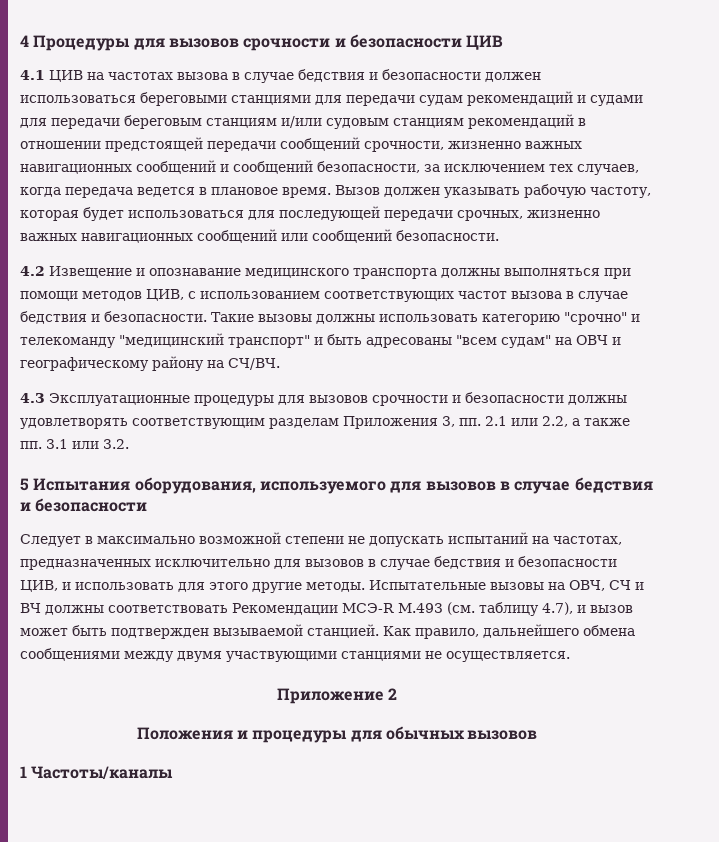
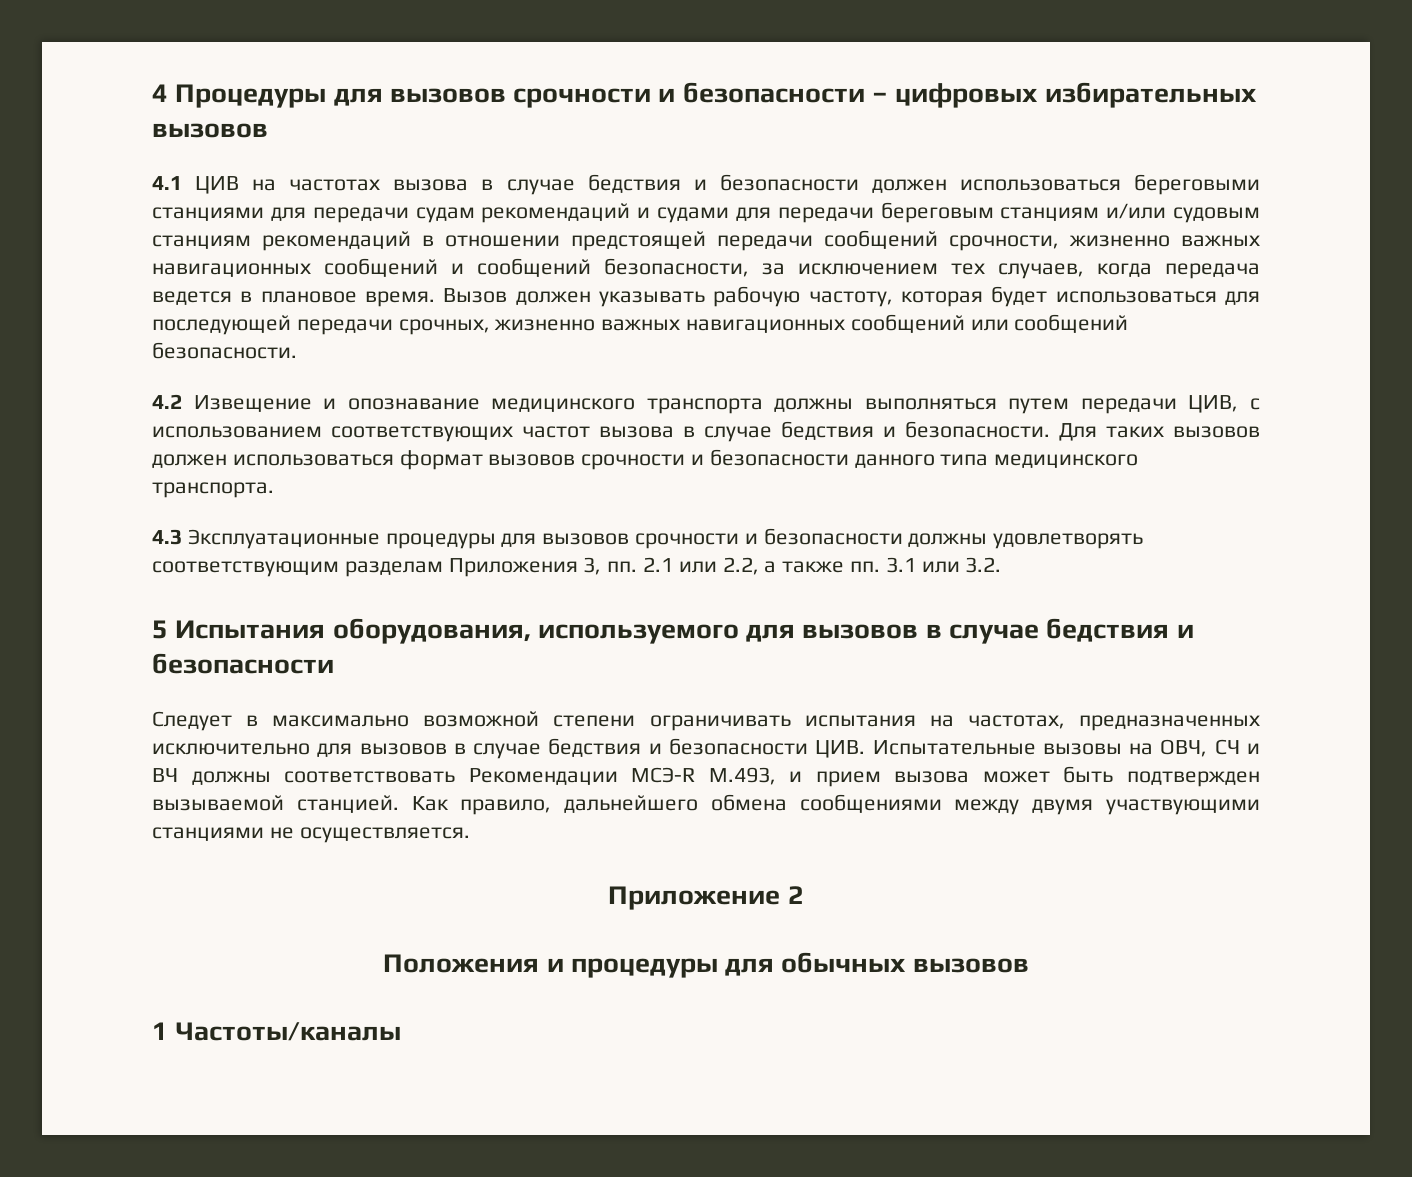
- 4 Процедуры для вызовов срочности и безопасности ЦИВ
+ 4 Процедуры для вызовов срочности и безопасности – цифровых избирательных вызовов
- 4.2 Извещение и опознавание медицинского транспорта должны выполняться при помощи методов ЦИВ, с использованием соответствующих частот вызова в случае бедствия и безопасности.
+ 4.2 Извещение и опознавание медицинского транспорта должны выполняться путем передачи ЦИВ, с использованием соответствующих частот вызова в случае бедствия и безопасности.
- Такие вызовы должны использовать категорию "срочно" и телекоманду "медицинский транспорт" и быть адресованы "всем судам" на ОВЧ и географическому району на СЧ/ВЧ.
+ Для таких вызовов должен использоваться формат вызовов срочности и безопасности данного типа медицинского транспорта.
- Следует в максимально возможной степени не допускать испытаний на частотах, предназначенных исключительно для вызовов в случае бедствия и безопасности ЦИВ, и использовать для этого другие методы. Испытательные вызовы на ОВЧ, СЧ и ВЧ должны соответствовать Рекомендации МСЭ-R М.493 (см. таблицу 4.7), и вызов может быть подтвержден вызываемой станцией.
+ Следует в максимально возможной степени ограничивать испытания на частотах, предназначенных исключительно для вызовов в случае бедствия и безопасности ЦИВ. Испытательные вызовы на ОВЧ, СЧ и ВЧ должны соответствовать Рекомендации МСЭ-R М.493, и прием вызова может быть подтвержден вызываемой станцией.

